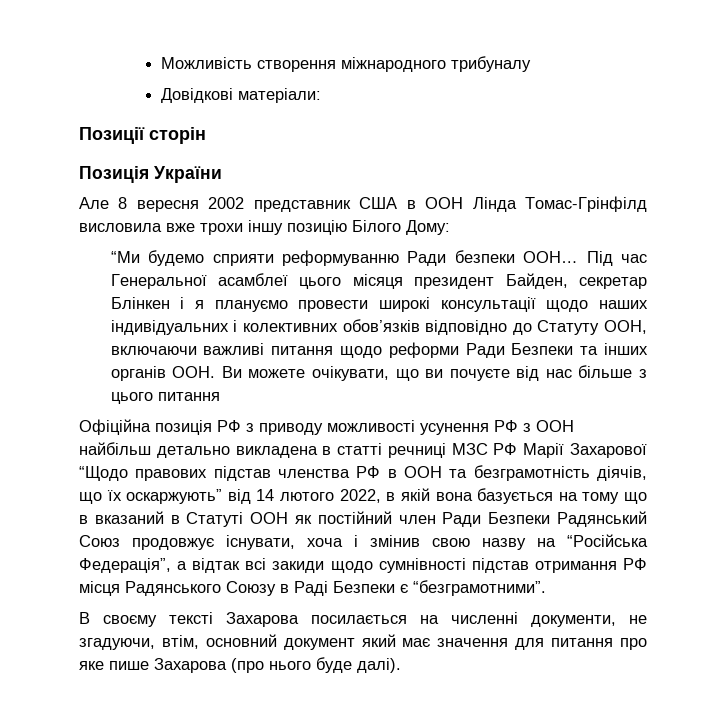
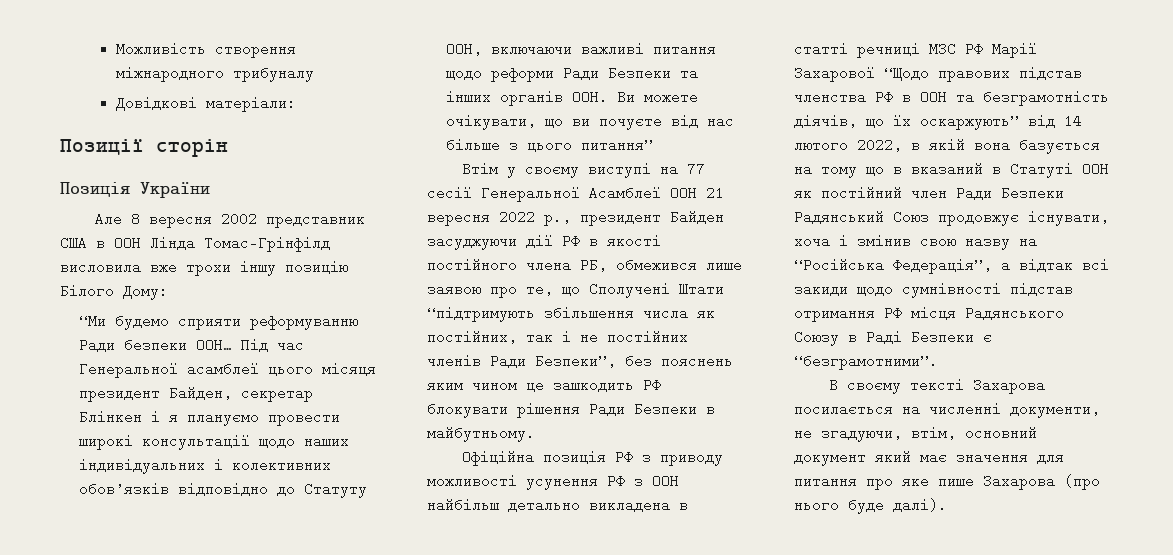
- Під час Генеральної асамблеї цього місяця президент Байден, секретар Блінкен і я плануємо провести широкі консультації щодо наших індивідуальних і колективних обов’язків відповідно до Статуту ООН, включаючи важливі питання щодо реформи Ради Безпеки та інших органів ООН. Ви можете очікувати, що ви почуєте від нас більше з цього питання
+ Під час Генеральної асамблеї цього місяця президент Байден, секретар Блінкен і я плануємо провести широкі консультації щодо наших індивідуальних і колективних обов’язків відповідно до Статуту ООН, включаючи важливі питання щодо реформи Ради Безпеки та інших органів ООН. Ви можете очікувати, що ви почуєте від нас більше з цього питання”
+ Втім у своєму виступі на 77 сесії Генеральної Асамблеї ООН 21 вересня 2022 р., президент Байден засуджуючи дії РФ в якості постійного члена РБ, обмежився лише заявою про те, що Сполучені Штати “підтримують збільшення числа як постійних, так і не постійних членів Ради Безпеки”, без пояснень яким чином це зашкодить РФ блокувати рішення Ради Безпеки в майбутньому.

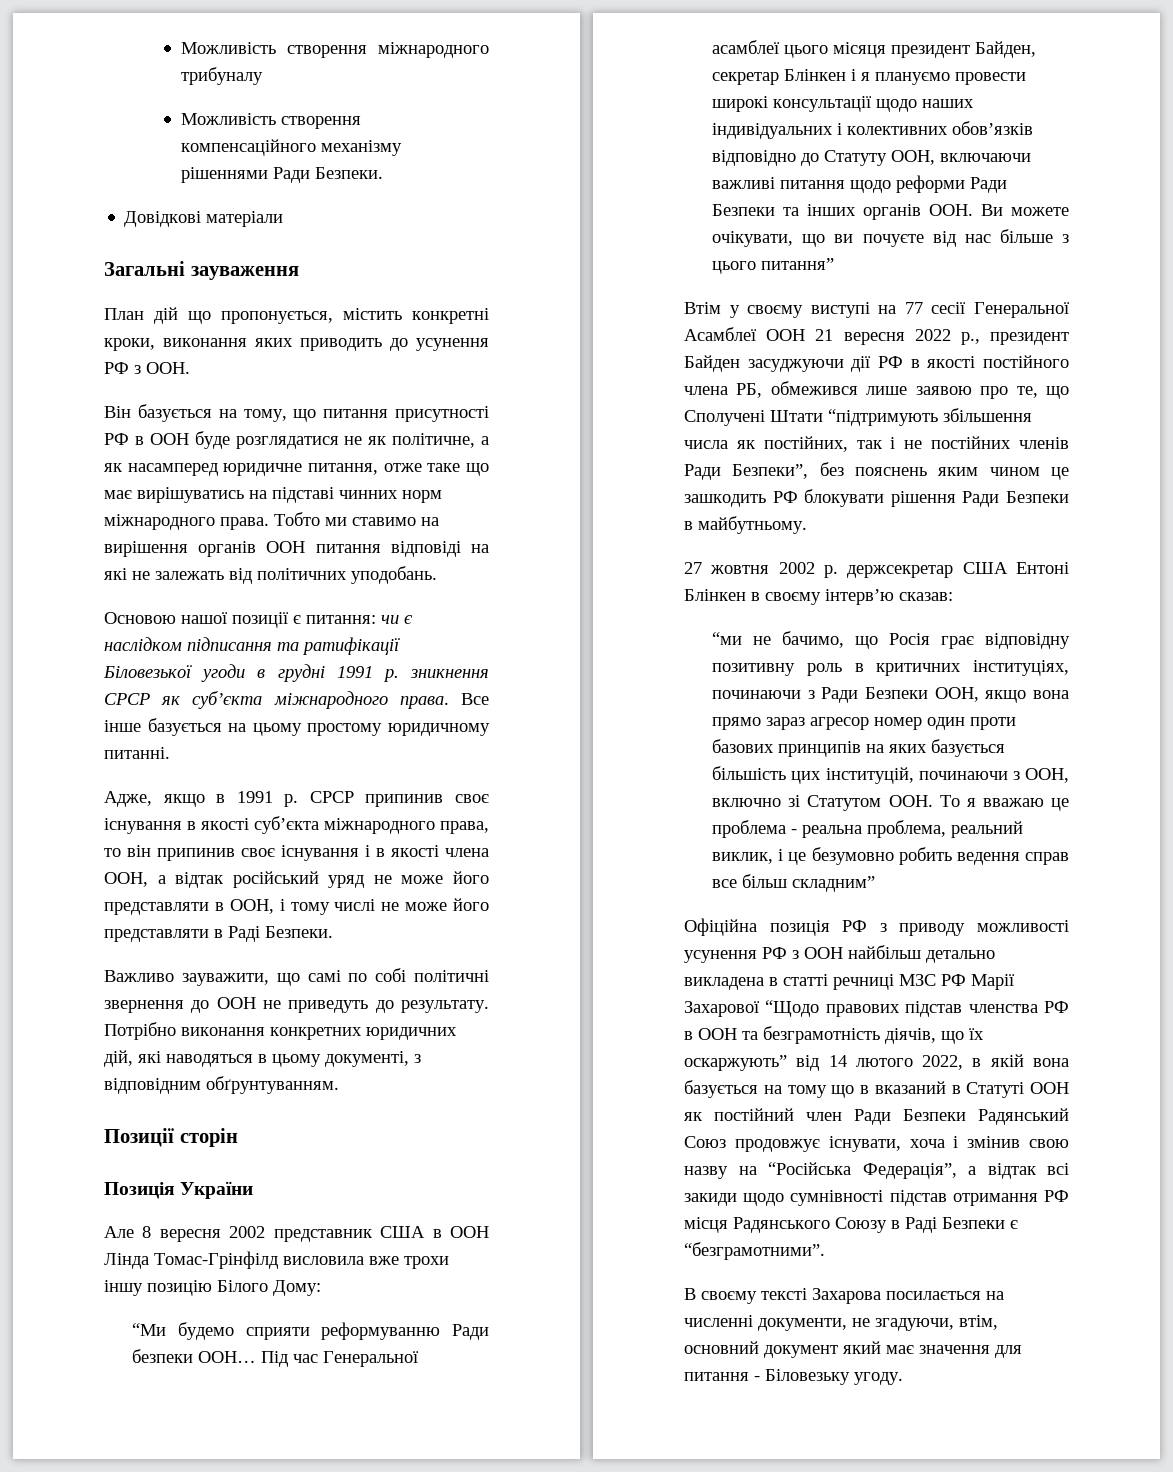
- Довідкові матеріали:
+ Можливість створення компенсаційного механізму рішеннями Ради Безпеки.
+ Довідкові матеріали
+ Загальні зауваження
+ План дій що пропонується, містить конкретні кроки, виконання яких приводить до усунення РФ з ООН.
+ Він базується на тому, що питання присутності РФ в ООН буде розглядатися не як політичне, а як насамперед юридичне питання, отже таке що має вирішуватись на підставі чинних норм міжнародного права. Тобто ми ставимо на вирішення органів ООН питання відповіді на які не залежать від політичних уподобань.
+ Основою нашої позиції є питання: чи є наслідком підписання та ратифікації Біловезької угоди в грудні 1991 р. зникнення СРСР як суб’єкта міжнародного права. Все інше базується на цьому простому юридичному питанні.
+ Адже, якщо в 1991 р. СРСР припинив своє існування в якості суб’єкта міжнародного права, то він припинив своє існування і в якості члена ООН, а відтак російський уряд не може його представляти в ООН, і тому числі не може його представляти в Раді Безпеки.
+ Важливо зауважити, що самі по собі політичні звернення до ООН не приведуть до результату. Потрібно виконання конкретних юридичних дій, які наводяться в цьому документі, з відповідним обґрунтуванням.
+ 27 жовтня 2002 р. держсекретар США Ентоні Блінкен в своєму інтерв’ю сказав:
+ “ми не бачимо, що Росія грає відповідну позитивну роль в критичних інституціях, починаючи з Ради Безпеки ООН, якщо вона прямо зараз агресор номер один проти базових принципів на яких базується більшість цих інституцій, починаючи з ООН, включно зі Статутом ООН. То я вважаю це проблема - реальна проблема, реальний виклик, і це безумовно робить ведення справ все більш складним”
- В своєму тексті Захарова посилається на численні документи, не згадуючи, втім, основний документ який має значення для питання про яке пише Захарова (про нього буде далі).
+ В своєму тексті Захарова посилається на численні документи, не згадуючи, втім, основний документ який має значення для питання - Біловезьку угоду.

